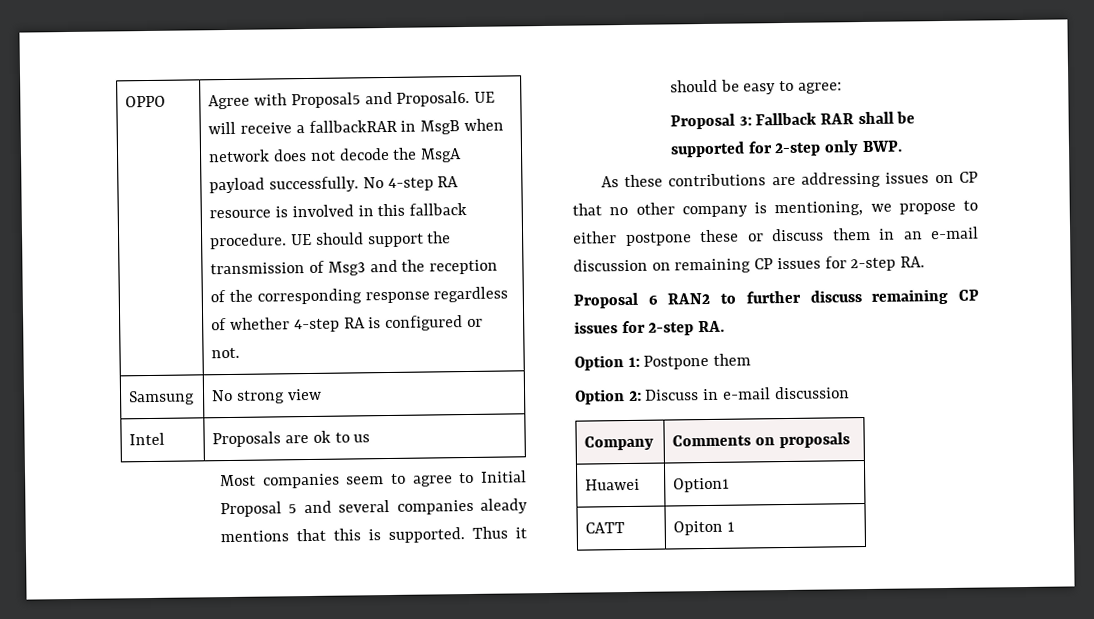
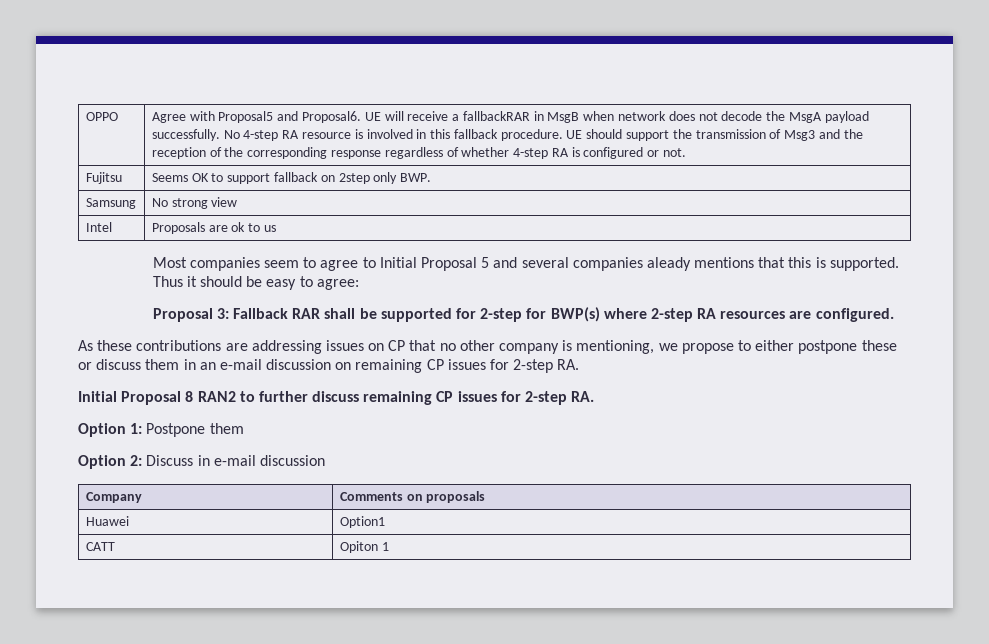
+ Fujitsu | Seems OK to support fallback on 2step only BWP.
- Proposal 3: Fallback RAR shall be supported for 2-step only BWP.
+ Proposal 3: Fallback RAR shall be supported for 2-step for BWP(s) where 2-step RA resources are configured.
- Proposal 6 RAN2 to further discuss remaining CP issues for 2-step RA.
+ Initial Proposal 8 RAN2 to further discuss remaining CP issues for 2-step RA.

